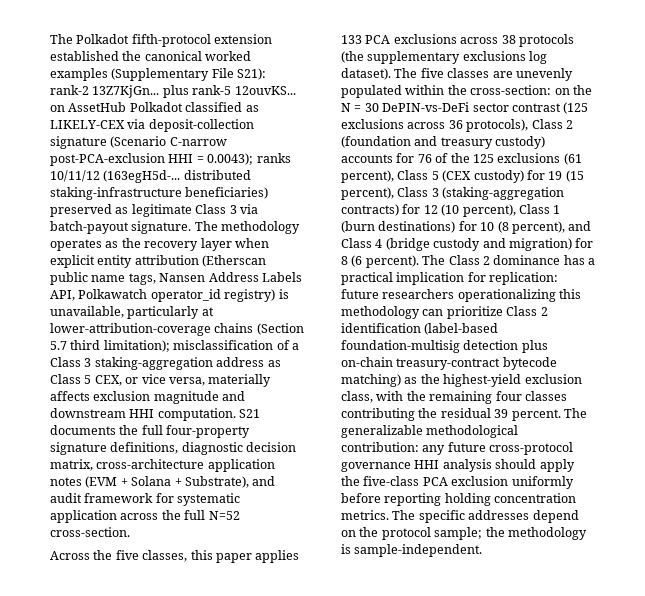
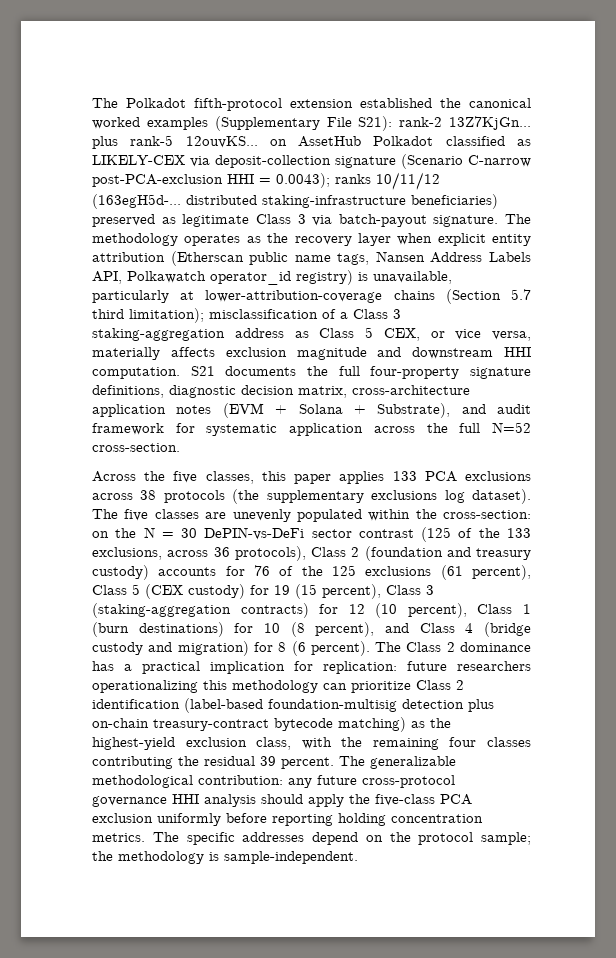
- on the N = 30 DePIN-vs-DeFi sector contrast (125 exclusions across 36 protocols), Class 2 (foundation and treasury custody) accounts for 76 of the 125 exclusions (61 percent), Class 5 (CEX custody) for 19 (15 percent), Class 3 (staking-aggregation contracts) for 12 (10 percent), Class 1 (burn destinations) for 10 (8 percent), and Class 4 (bridge custody and migration) for 8 (6 percent).
+ on the N = 30 DePIN-vs-DeFi sector contrast (125 of the 133 exclusions, across 36 protocols), Class 2 (foundation and treasury custody) accounts for 76 of the 125 exclusions (61 percent), Class 5 (CEX custody) for 19 (15 percent), Class 3 (staking-aggregation contracts) for 12 (10 percent), Class 1 (burn destinations) for 10 (8 percent), and Class 4 (bridge custody and migration) for 8 (6 percent).

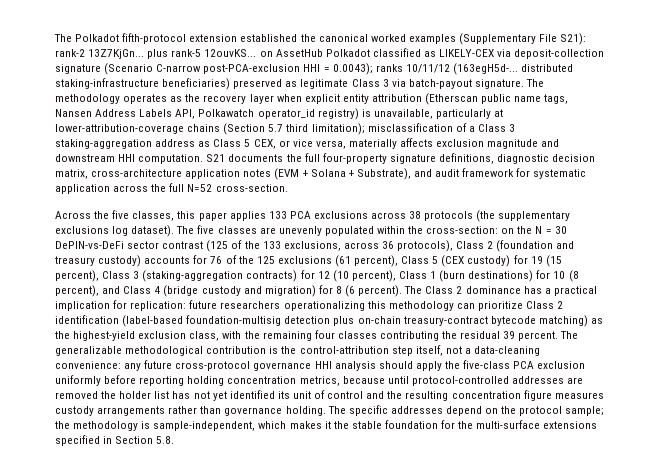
- The generalizable methodological contribution: any future cross-protocol governance HHI analysis should apply the five-class PCA exclusion uniformly before reporting holding concentration metrics.
+ The generalizable methodological contribution is the control-attribution step itself, not a data-cleaning convenience: any future cross-protocol governance HHI analysis should apply the five-class PCA exclusion uniformly before reporting holding concentration metrics, because until protocol-controlled addresses are removed the holder list has not yet identified its unit of control and the resulting concentration figure measures custody arrangements rather than governance holding.
- The specific addresses depend on the protocol sample; the methodology is sample-independent.
+ The specific addresses depend on the protocol sample; the methodology is sample-independent, which makes it the stable foundation for the multi-surface extensions specified in Section 5.8.

